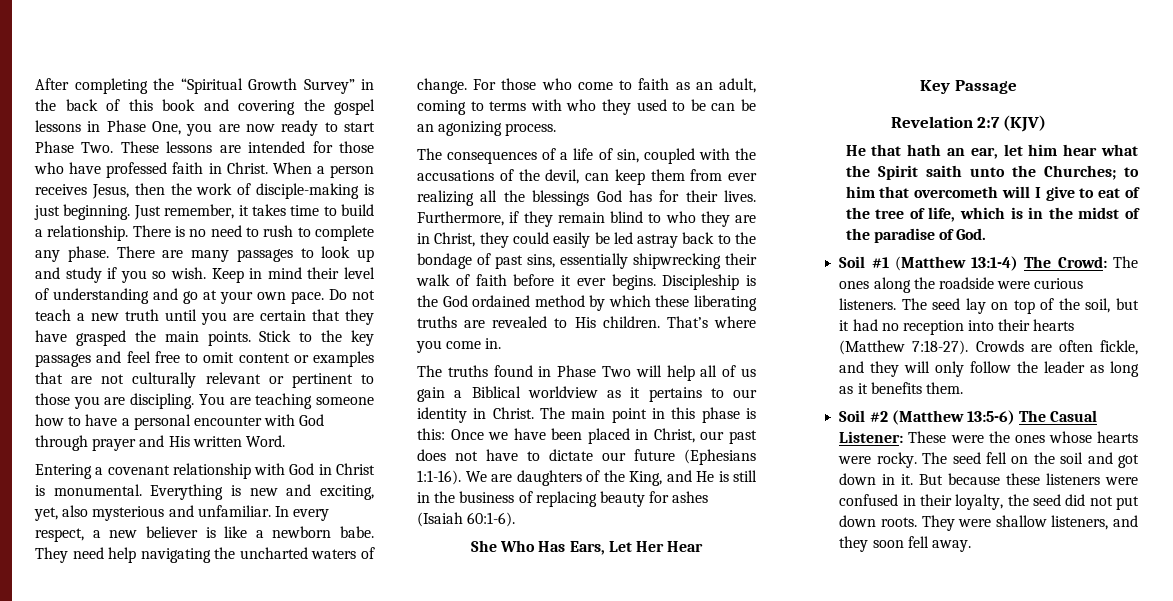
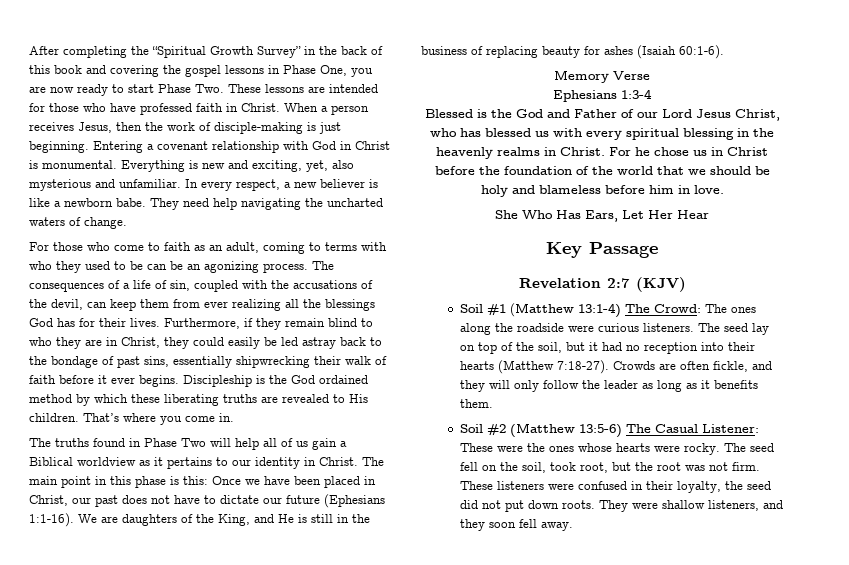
- When a person receives Jesus, then the work of disciple-making is just beginning. Just remember, it takes time to build a relationship. There is no need to rush to complete any phase. There are many passages to look up and study if you so wish. Keep in mind their level of understanding and go at your own pace. Do not teach a new truth until you are certain that they have grasped the main points. Stick to the key passages and feel free to omit content or examples that are not culturally relevant or pertinent to those you are discipling. You are teaching someone how to have a personal encounter with God through prayer and His written Word.
- Entering a covenant relationship with God in Christ is monumental.
+ When a person receives Jesus, then the work of disciple-making is just beginning. Entering a covenant relationship with God in Christ is monumental.
- They need help navigating the uncharted waters of change. For those who come to faith as an adult, coming to terms with who they used to be can be an agonizing process.
- The consequences of a life of sin, coupled with the accusations of the devil, can keep them from ever realizing all the blessings God has for their lives.
+ They need help navigating the uncharted waters of change.
+ For those who come to faith as an adult, coming to terms with who they used to be can be an agonizing process. The consequences of a life of sin, coupled with the accusations of the devil, can keep them from ever realizing all the blessings God has for their lives.
+ Memory Verse
+ Ephesians 1:3-4
+ Blessed is the God and Father of our Lord Jesus Christ, who has blessed us with every spiritual blessing in the heavenly realms in Christ. For he chose us in Christ before the foundation of the world that we should be holy and blameless before him in love.
- He that hath an ear, let him hear what the Spirit saith unto the Churches; to him that overcometh will I give to eat of the tree of life, which is in the midst of the paradise of God.
- The seed fell on the soil and got down in it. But because these listeners were confused in their loyalty, the seed did not put down roots.
+ The seed fell on the soil, took root, but the root was not firm. These listeners were confused in their loyalty, the seed did not put down roots.

